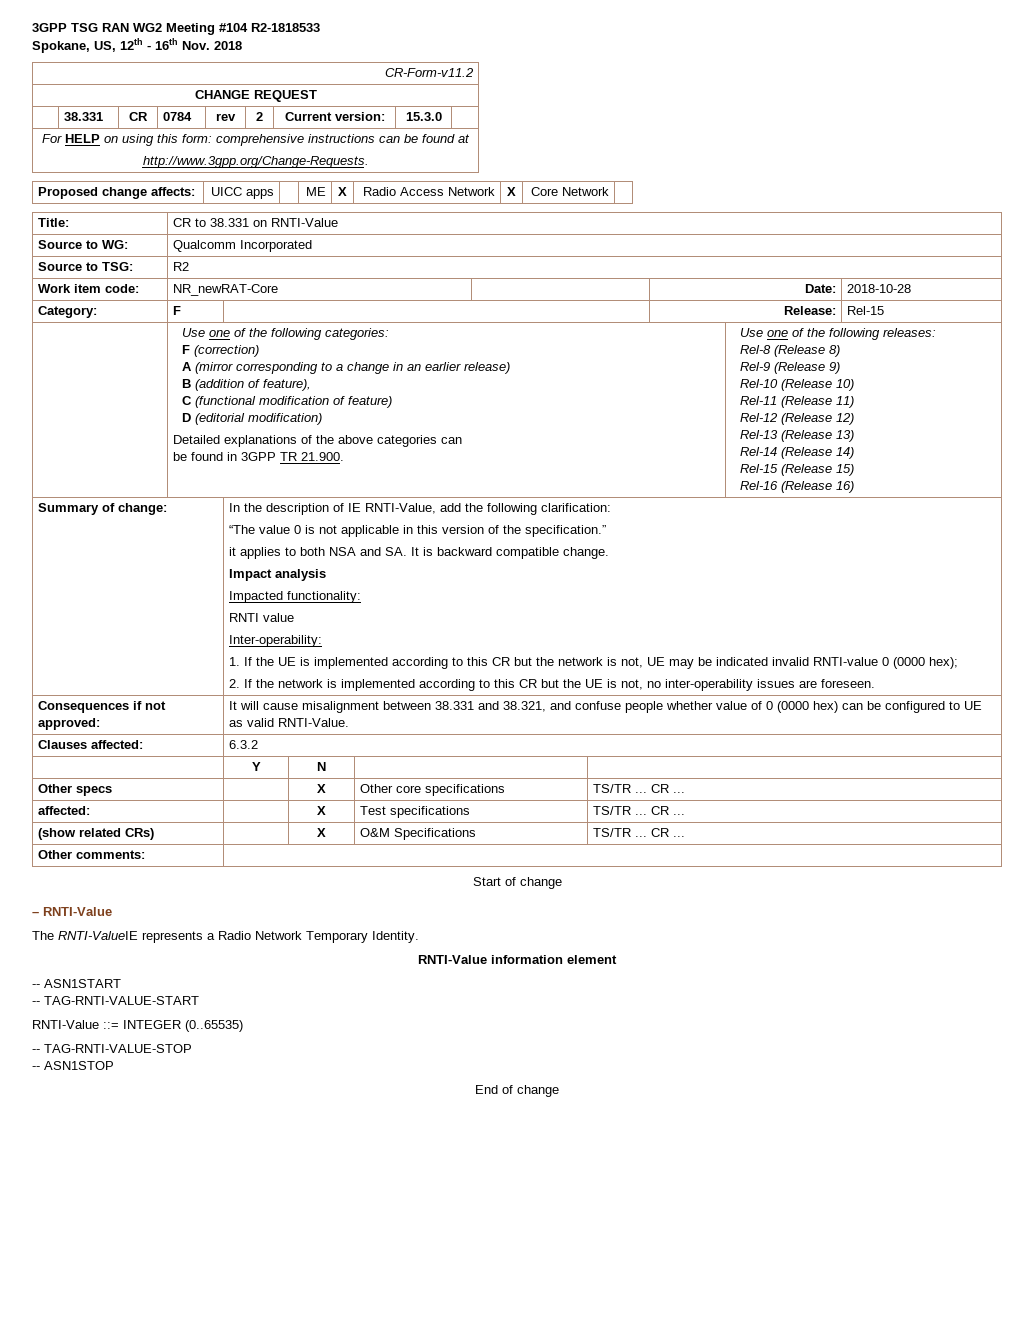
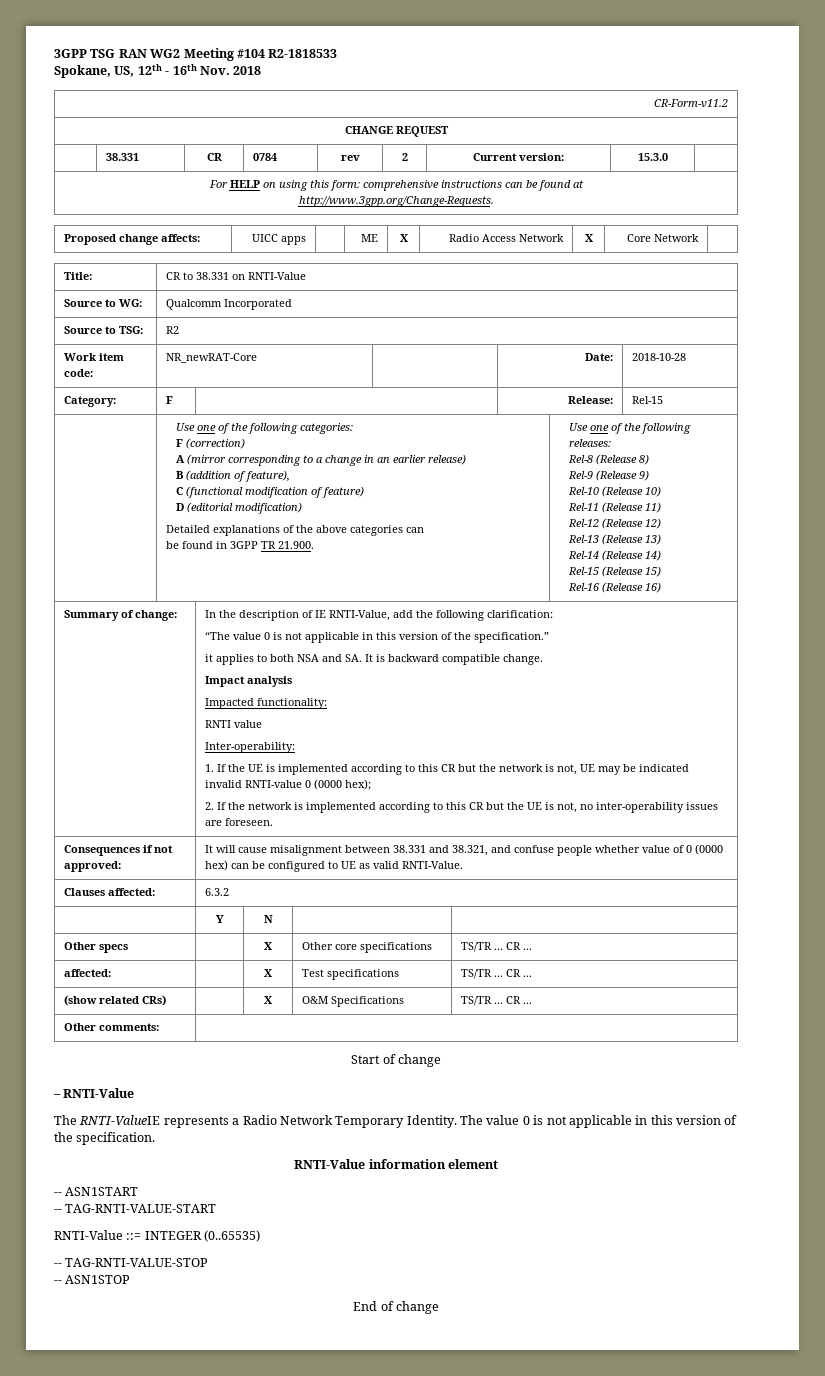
+ The value 0 is not applicable in this version of the specification.

